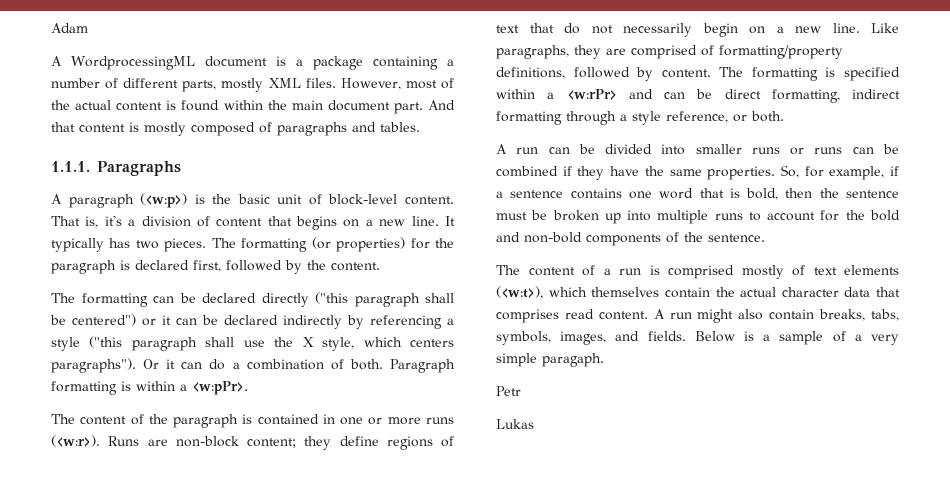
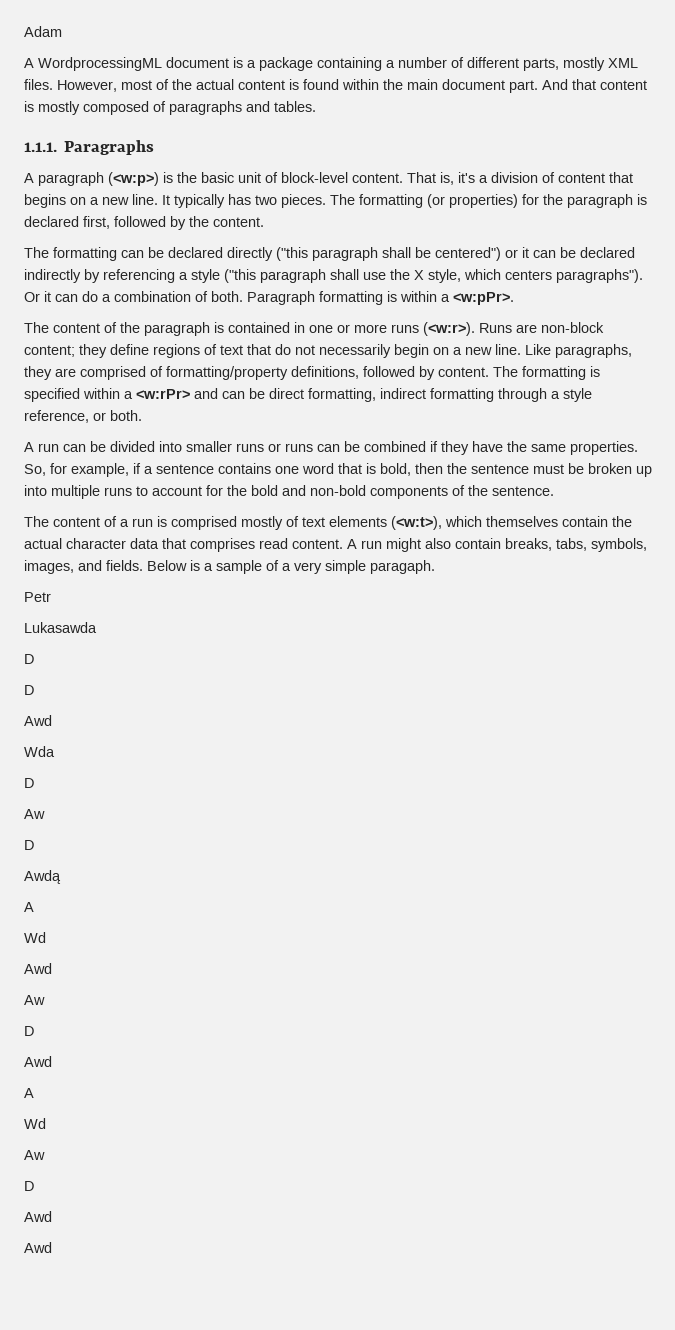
- Lukas
+ Lukasawda
+ D
+ D
+ Awd
+ Wda
+ D
+ Aw
+ D
+ Awdą
+ A
+ Wd
+ Awd
+ Aw
+ D
+ Awd
+ A
+ Wd
+ Aw
+ D
+ Awd
+ Awd

